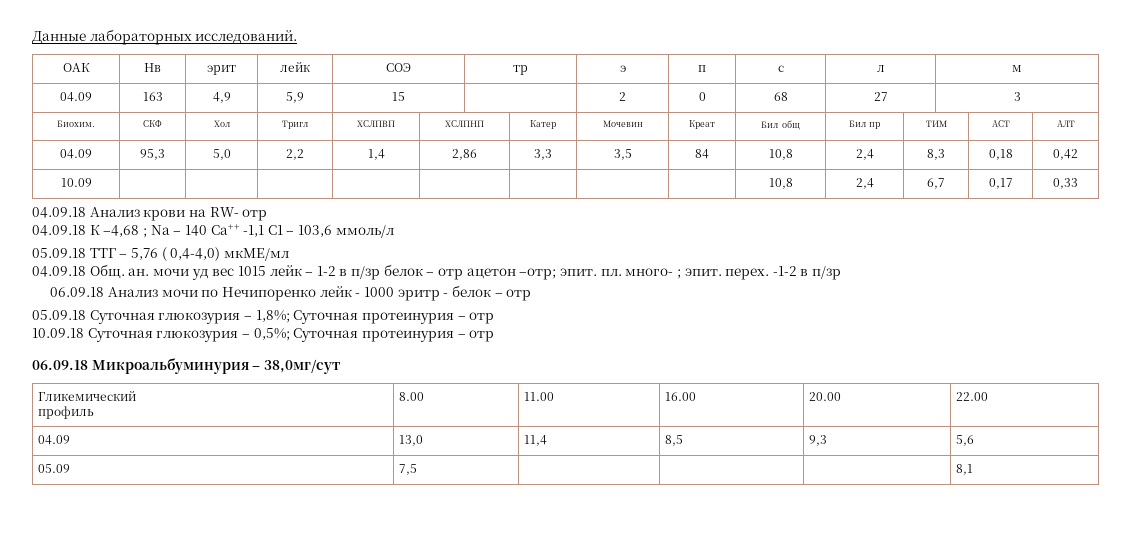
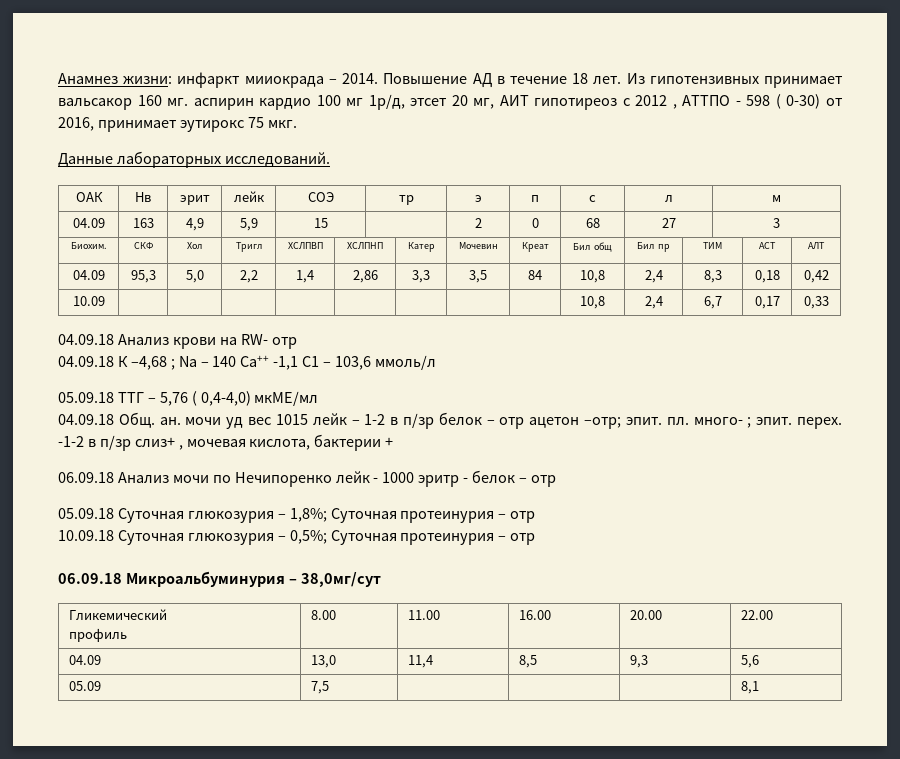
+ Анамнез жизни: инфаркт мииокрада – 2014. Повышение АД в течение 18 лет. Из гипотензивных принимает вальсакор 160 мг. аспирин кардио 100 мг 1р/д, этсет 20 мг, АИТ гипотиреоз с 2012 , АТТПО - 598 ( 0-30) от 2016, принимает эутирокс 75 мкг.
- -1-2 в п/зр
+ -1-2 в п/зр слиз+ , мочевая кислота, бактерии +

